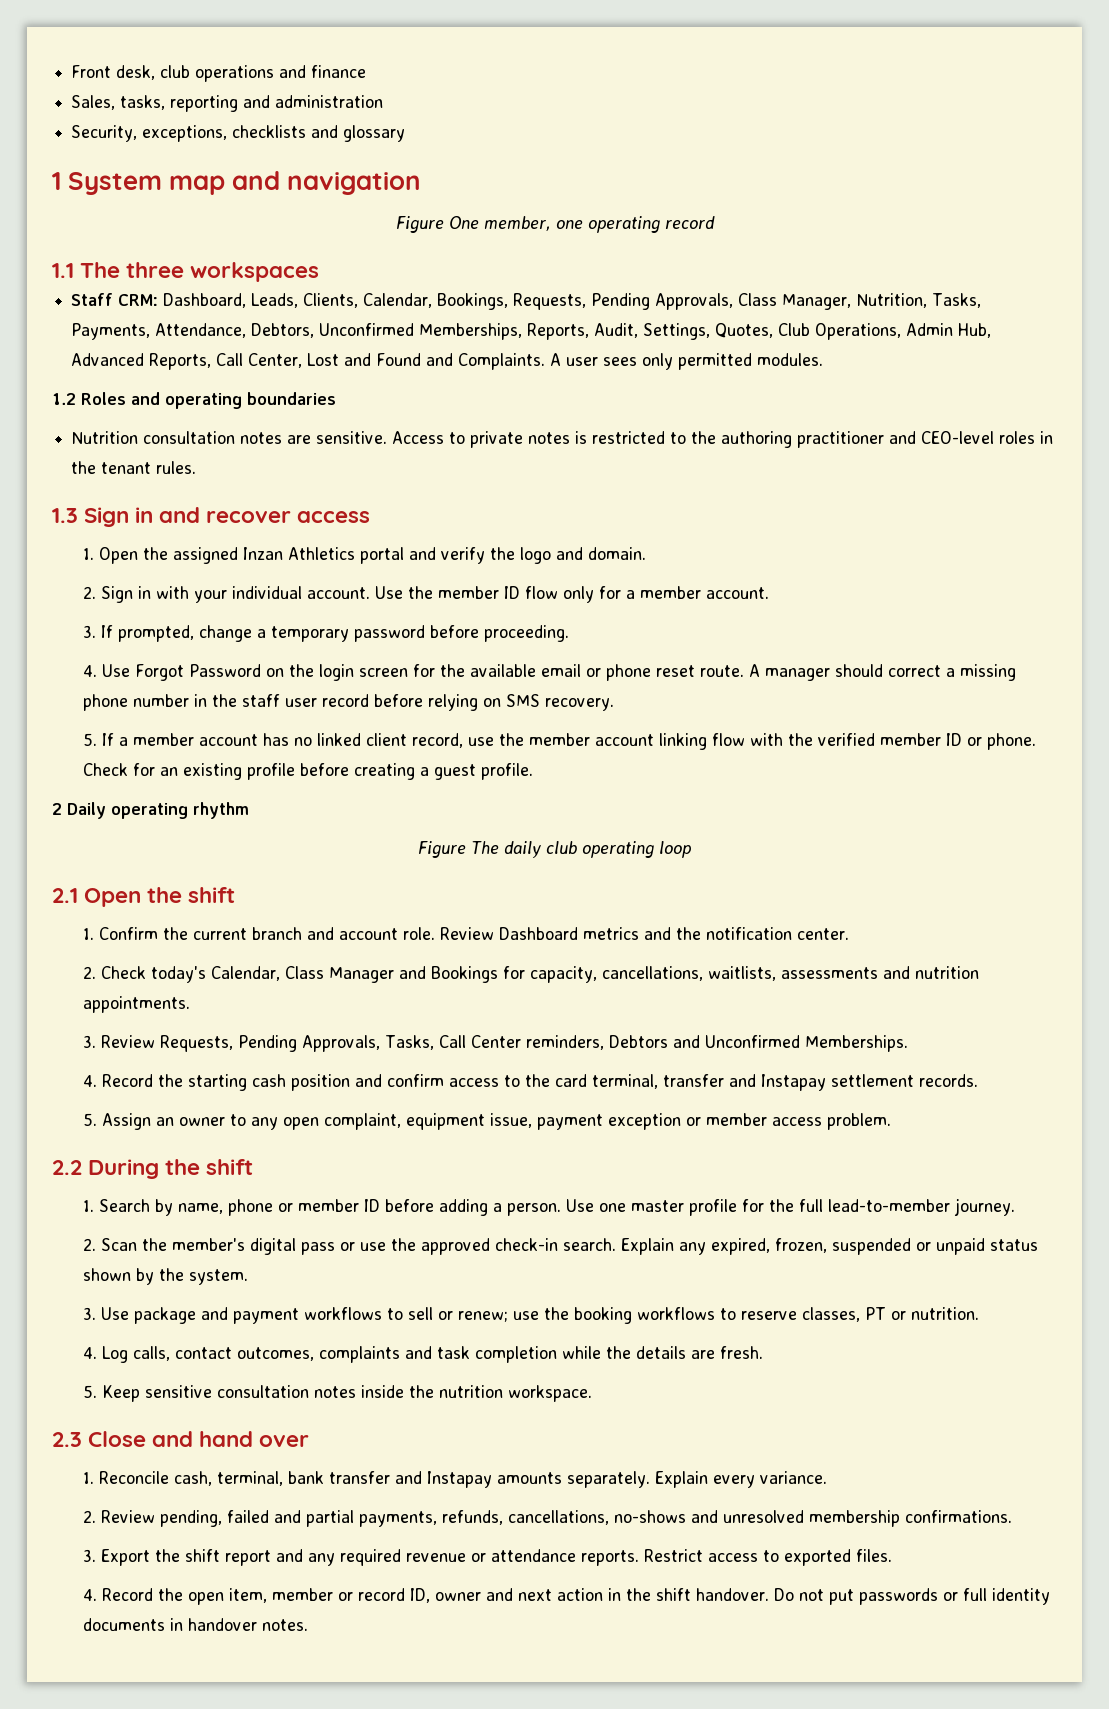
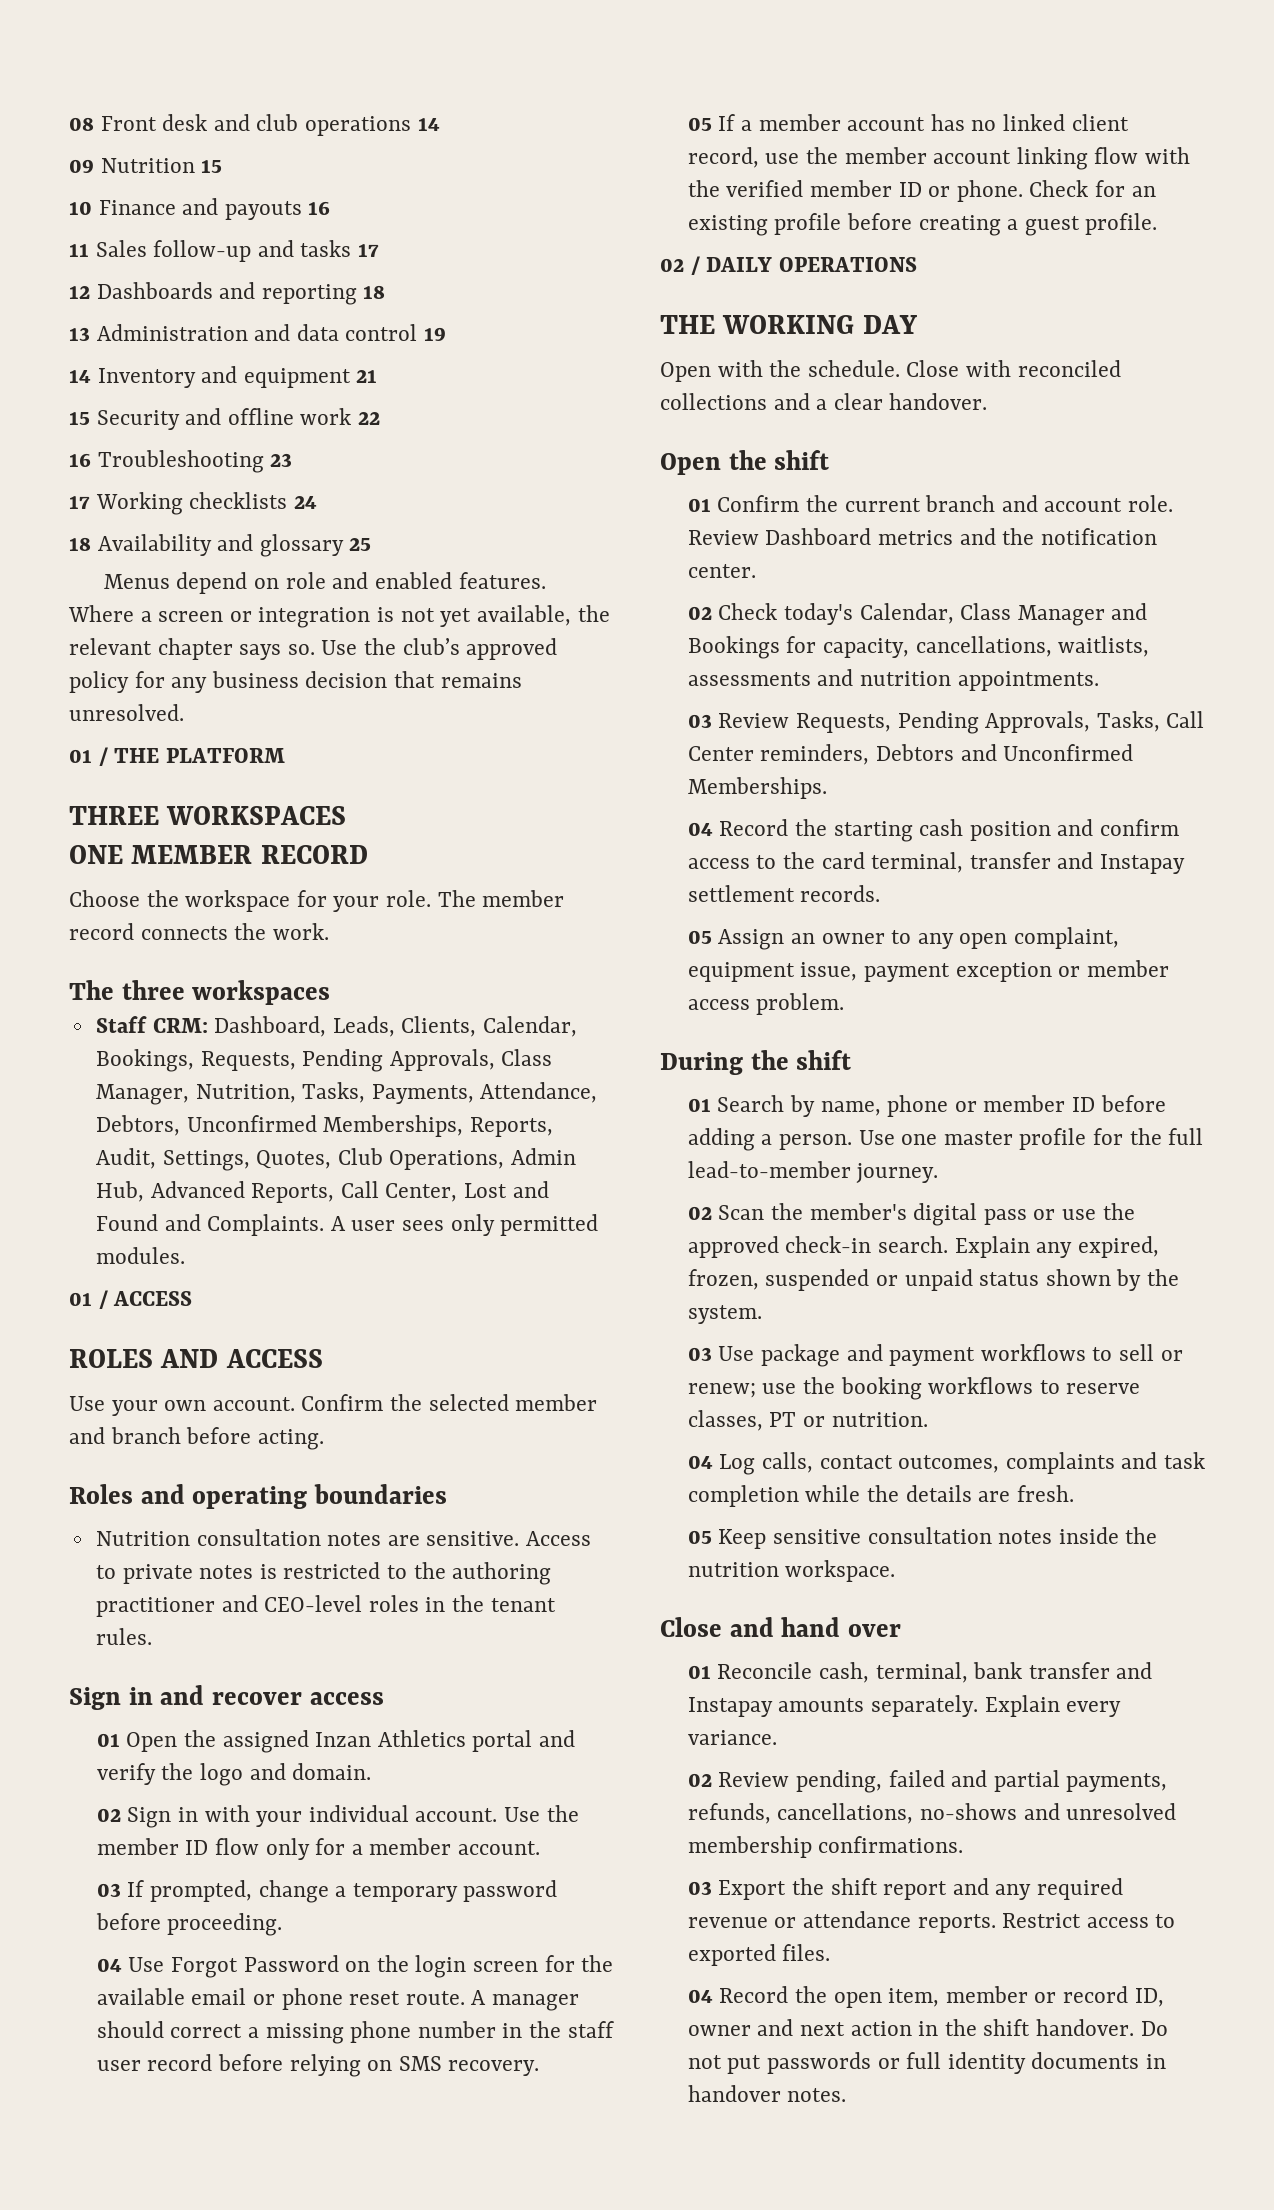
- Front desk, club operations and finance
- Sales, tasks, reporting and administration
- Security, exceptions, checklists and glossary
- 1 System map and navigation
- Figure One member, one operating record
- 1.1 The three workspaces
+ 08 Front desk and club operations 14
+ 09 Nutrition 15
+ 10 Finance and payouts 16
+ 11 Sales follow-up and tasks 17
+ 12 Dashboards and reporting 18
+ 13 Administration and data control 19
+ 14 Inventory and equipment 21
+ 15 Security and offline work 22
+ 16 Troubleshooting 23
+ 17 Working checklists 24
+ 18 Availability and glossary 25
+ Menus depend on role and enabled features. Where a screen or integration is not yet available, the relevant chapter says so. Use the club’s approved policy for any business decision that remains unresolved.
+ 01 / THE PLATFORM
+ THREE WORKSPACES
+ ONE MEMBER RECORD
+ Choose the workspace for your role. The member record connects the work.
+ The three workspaces
- 1.2 Roles and operating boundaries
+ 01 / ACCESS
+ ROLES AND ACCESS
+ Use your own account. Confirm the selected member and branch before acting.
+ Roles and operating boundaries
- 1.3 Sign in and recover access
+ Sign in and recover access
- 1. Open the assigned Inzan Athletics portal and verify the logo and domain.
+ 01 Open the assigned Inzan Athletics portal and verify the logo and domain.
- 2. Sign in with your individual account.
+ 02 Sign in with your individual account.
- 3. If prompted, change a temporary password before proceeding.
+ 03 If prompted, change a temporary password before proceeding.
- 4. Use Forgot Password on the login screen for the available email or phone reset route.
+ 04 Use Forgot Password on the login screen for the available email or phone reset route.
- 5. If a member account has no linked client record, use the member account linking flow with the verified member ID or phone.
+ 05 If a member account has no linked client record, use the member account linking flow with the verified member ID or phone.
- 2 Daily operating rhythm
- Figure The daily club operating loop
- 2.1 Open the shift
+ 02 / DAILY OPERATIONS
+ THE WORKING DAY
+ Open with the schedule. Close with reconciled collections and a clear handover.
+ Open the shift
- 1. Confirm the current branch and account role.
+ 01 Confirm the current branch and account role.
- 2. Check today's Calendar, Class Manager and Bookings for capacity, cancellations, waitlists, assessments and nutrition appointments.
+ 02 Check today's Calendar, Class Manager and Bookings for capacity, cancellations, waitlists, assessments and nutrition appointments.
- 3. Review Requests, Pending Approvals, Tasks, Call Center reminders, Debtors and Unconfirmed Memberships.
+ 03 Review Requests, Pending Approvals, Tasks, Call Center reminders, Debtors and Unconfirmed Memberships.
- 4. Record the starting cash position and confirm access to the card terminal, transfer and Instapay settlement records.
+ 04 Record the starting cash position and confirm access to the card terminal, transfer and Instapay settlement records.
- 5. Assign an owner to any open complaint, equipment issue, payment exception or member access problem.
+ 05 Assign an owner to any open complaint, equipment issue, payment exception or member access problem.
- 2.2 During the shift
+ During the shift
- 1. Search by name, phone or member ID before adding a person.
+ 01 Search by name, phone or member ID before adding a person.
- 2. Scan the member's digital pass or use the approved check-in search.
+ 02 Scan the member's digital pass or use the approved check-in search.
- 3. Use package and payment workflows to sell or renew; use the booking workflows to reserve classes, PT or nutrition.
+ 03 Use package and payment workflows to sell or renew; use the booking workflows to reserve classes, PT or nutrition.
- 4. Log calls, contact outcomes, complaints and task completion while the details are fresh.
+ 04 Log calls, contact outcomes, complaints and task completion while the details are fresh.
- 5. Keep sensitive consultation notes inside the nutrition workspace.
+ 05 Keep sensitive consultation notes inside the nutrition workspace.
- 2.3 Close and hand over
+ Close and hand over
- 1. Reconcile cash, terminal, bank transfer and Instapay amounts separately.
+ 01 Reconcile cash, terminal, bank transfer and Instapay amounts separately.
- 2. Review pending, failed and partial payments, refunds, cancellations, no-shows and unresolved membership confirmations.
+ 02 Review pending, failed and partial payments, refunds, cancellations, no-shows and unresolved membership confirmations.
- 3. Export the shift report and any required revenue or attendance reports.
+ 03 Export the shift report and any required revenue or attendance reports.
- 4. Record the open item, member or record ID, owner and next action in the shift handover.
+ 04 Record the open item, member or record ID, owner and next action in the shift handover.

